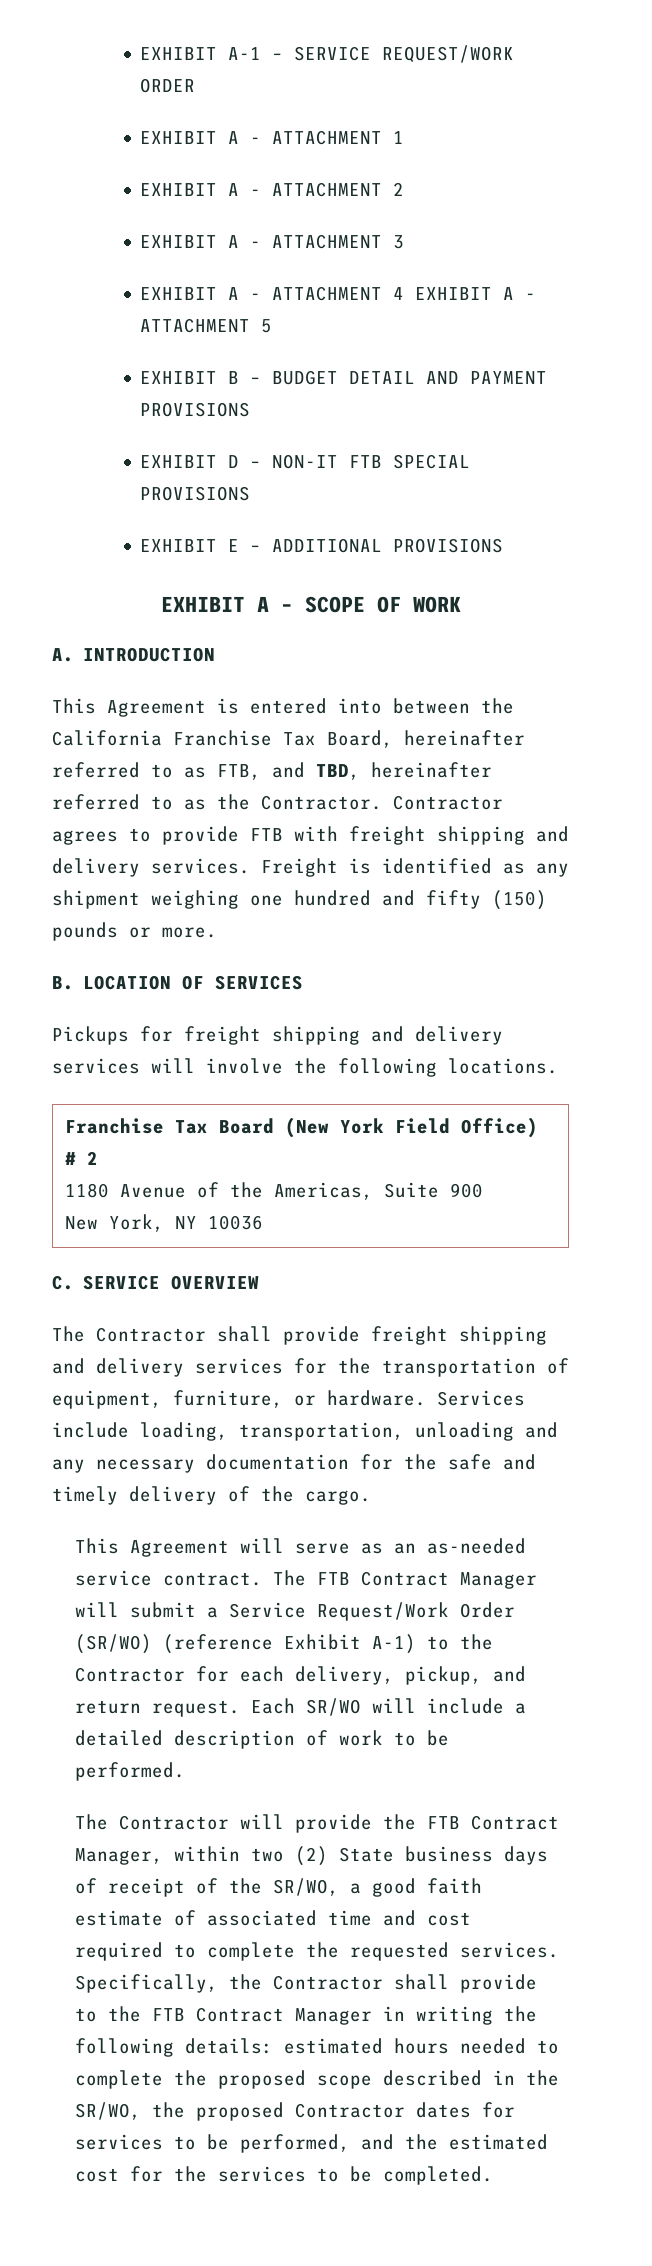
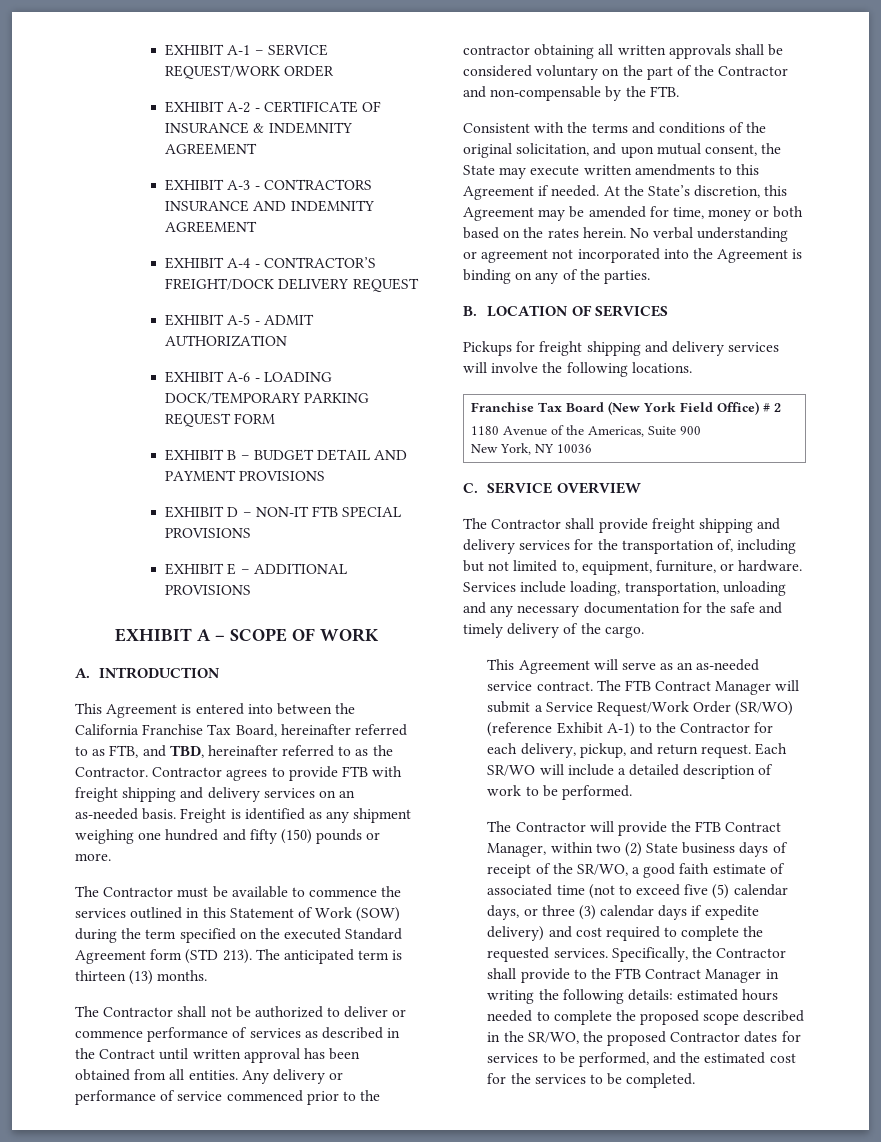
- EXHIBIT A - ATTACHMENT 1
- EXHIBIT A - ATTACHMENT 2
- EXHIBIT A - ATTACHMENT 3
- EXHIBIT A - ATTACHMENT 4 EXHIBIT A - ATTACHMENT 5
+ EXHIBIT A-2 - CERTIFICATE OF INSURANCE & INDEMNITY AGREEMENT
+ EXHIBIT A-3 - CONTRACTORS INSURANCE AND INDEMNITY AGREEMENT
+ EXHIBIT A-4 - CONTRACTOR’S FREIGHT/DOCK DELIVERY REQUEST
+ EXHIBIT A-5 - ADMIT AUTHORIZATION
+ EXHIBIT A-6 - LOADING DOCK/TEMPORARY PARKING REQUEST FORM
- Contractor agrees to provide FTB with freight shipping and delivery services.
+ Contractor agrees to provide FTB with freight shipping and delivery services on an as-needed basis.
+ The Contractor must be available to commence the services outlined in this Statement of Work (SOW) during the term specified on the executed Standard Agreement form (STD 213). The anticipated term is thirteen (13) months.
+ The Contractor shall not be authorized to deliver or commence performance of services as described in the Contract until written approval has been obtained from all entities. Any delivery or performance of service commenced prior to the contractor obtaining all written approvals shall be considered voluntary on the part of the Contractor and non-compensable by the FTB.
+ Consistent with the terms and conditions of the original solicitation, and upon mutual consent, the State may execute written amendments to this Agreement if needed. At the State’s discretion, this Agreement may be amended for time, money or both based on the rates herein. No verbal understanding or agreement not incorporated into the Agreement is binding on any of the parties.
- The Contractor shall provide freight shipping and delivery services for the transportation of equipment, furniture, or hardware.
+ The Contractor shall provide freight shipping and delivery services for the transportation of, including but not limited to, equipment, furniture, or hardware.
- The Contractor will provide the FTB Contract Manager, within two (2) State business days of receipt of the SR/WO, a good faith estimate of associated time and cost required to complete the requested services.
+ The Contractor will provide the FTB Contract Manager, within two (2) State business days of receipt of the SR/WO, a good faith estimate of associated time (not to exceed five (5) calendar days, or three (3) calendar days if expedite delivery) and cost required to complete the requested services.

